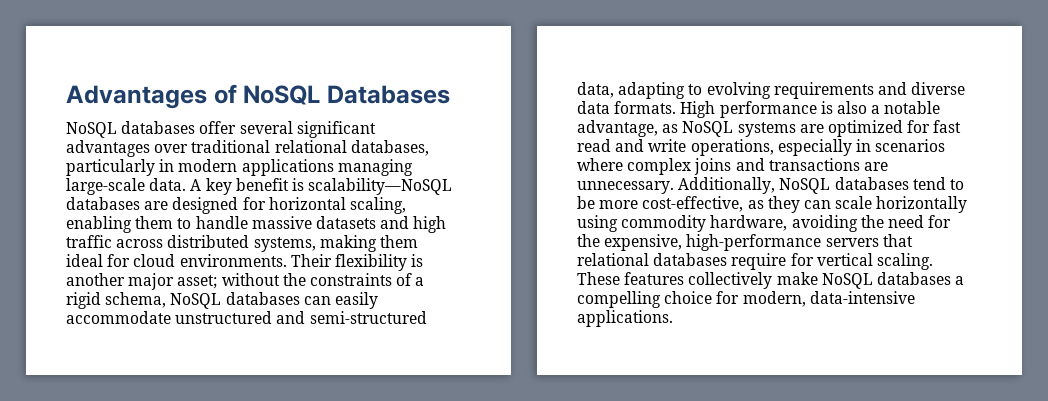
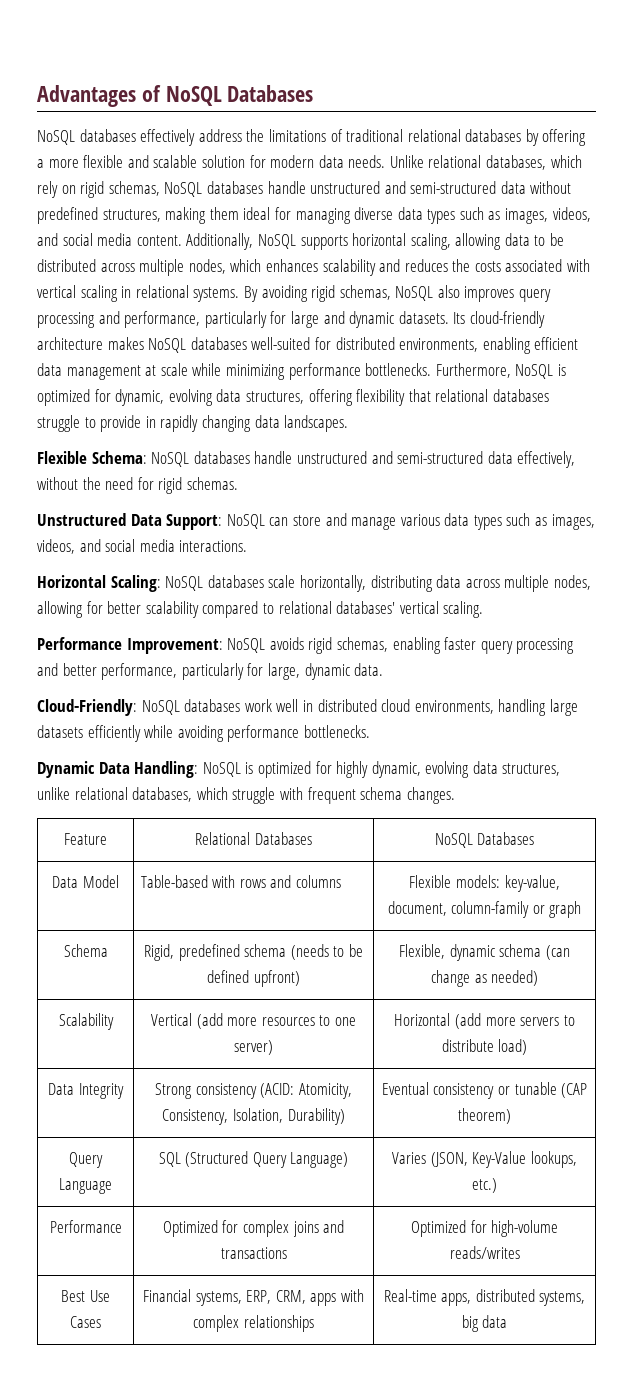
- NoSQL databases offer several significant advantages over traditional relational databases, particularly in modern applications managing large-scale data. A key benefit is scalability—NoSQL databases are designed for horizontal scaling, enabling them to handle massive datasets and high traffic across distributed systems, making them ideal for cloud environments. Their flexibility is another major asset; without the constraints of a rigid schema, NoSQL databases can easily accommodate unstructured and semi-structured data, adapting to evolving requirements and diverse data formats. High performance is also a notable advantage, as NoSQL systems are optimized for fast read and write operations, especially in scenarios where complex joins and transactions are unnecessary. Additionally, NoSQL databases tend to be more cost-effective, as they can scale horizontally using commodity hardware, avoiding the need for the expensive, high-performance servers that relational databases require for vertical scaling. These features collectively make NoSQL databases a compelling choice for modern, data-intensive applications.
+ NoSQL databases effectively address the limitations of traditional relational databases by offering a more flexible and scalable solution for modern data needs. Unlike relational databases, which rely on rigid schemas, NoSQL databases handle unstructured and semi-structured data without predefined structures, making them ideal for managing diverse data types such as images, videos, and social media content. Additionally, NoSQL supports horizontal scaling, allowing data to be distributed across multiple nodes, which enhances scalability and reduces the costs associated with vertical scaling in relational systems. By avoiding rigid schemas, NoSQL also improves query processing and performance, particularly for large and dynamic datasets. Its cloud-friendly architecture makes NoSQL databases well-suited for distributed environments, enabling efficient data management at scale while minimizing performance bottlenecks. Furthermore, NoSQL is optimized for dynamic, evolving data structures, offering flexibility that relational databases struggle to provide in rapidly changing data landscapes.
+ Flexible Schema: NoSQL databases handle unstructured and semi-structured data effectively, without the need for rigid schemas.
+ Unstructured Data Support: NoSQL can store and manage various data types such as images, videos, and social media interactions.
+ Horizontal Scaling: NoSQL databases scale horizontally, distributing data across multiple nodes, allowing for better scalability compared to relational databases' vertical scaling.
+ Performance Improvement: NoSQL avoids rigid schemas, enabling faster query processing and better performance, particularly for large, dynamic data.
+ Cloud-Friendly: NoSQL databases work well in distributed cloud environments, handling large datasets efficiently while avoiding performance bottlenecks.
+ Dynamic Data Handling: NoSQL is optimized for highly dynamic, evolving data structures, unlike relational databases, which struggle with frequent schema changes.
+ Feature | Relational Databases | NoSQL Databases
+ Data Model | Table-based with rows and columns | Flexible models: key-value, document, column-family or graph
+ Schema | Rigid, predefined schema (needs to be defined upfront) | Flexible, dynamic schema (can change as needed)
+ Scalability | Vertical (add more resources to one server) | Horizontal (add more servers to distribute load)
+ Data Integrity | Strong consistency (ACID: Atomicity, Consistency, Isolation, Durability) | Eventual consistency or tunable (CAP theorem)
+ Query Language | SQL (Structured Query Language) | Varies (JSON, Key-Value lookups, etc.)
+ Performance | Optimized for complex joins and transactions | Optimized for high-volume reads/writes
+ Best Use Cases | Financial systems, ERP, CRM, apps with complex relationships | Real-time apps, distributed systems, big data

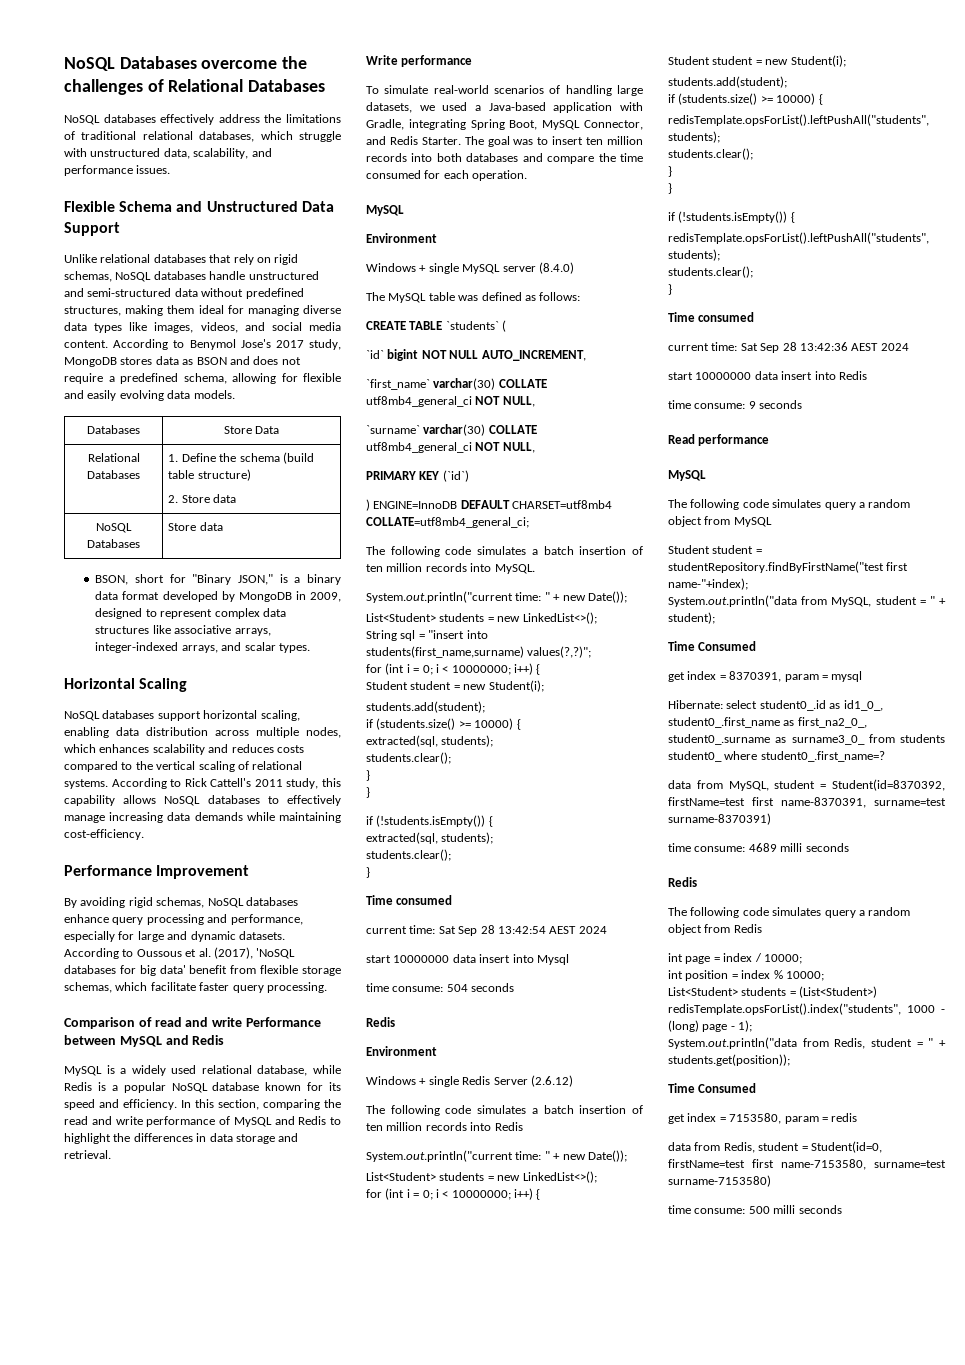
- Advantages of NoSQL Databases
+ NoSQL Databases overcome the challenges of Relational Databases
- NoSQL databases effectively address the limitations of traditional relational databases by offering a more flexible and scalable solution for modern data needs. Unlike relational databases, which rely on rigid schemas, NoSQL databases handle unstructured and semi-structured data without predefined structures, making them ideal for managing diverse data types such as images, videos, and social media content.
+ NoSQL databases effectively address the limitations of traditional relational databases, which struggle with unstructured data, scalability, and performance issues.
+ Flexible Schema and Unstructured Data Support
+ Unlike relational databases that rely on rigid schemas, NoSQL databases handle unstructured and semi-structured data without predefined structures, making them ideal for managing diverse data types like images, videos, and social media content.
- Additionally, NoSQL supports horizontal scaling, allowing data to be distributed across multiple nodes, which enhances scalability and reduces the costs associated with vertical scaling in relational systems. By avoiding rigid schemas, NoSQL also improves query processing and performance, particularly for large and dynamic datasets.
+ According to Benymol Jose's 2017 study, MongoDB stores data as BSON and does not require a predefined schema, allowing for flexible and easily evolving data models.
+ Databases | Store Data
+ Relational Databases | 1. Define the schema (build table structure)
+ 2. Store data
+ NoSQL Databases | Store data
+ BSON, short for "Binary JSON," is a binary data format developed by MongoDB in 2009, designed to represent complex data structures like associative arrays, integer-indexed arrays, and scalar types.
+ Horizontal Scaling
+ NoSQL databases support horizontal scaling, enabling data distribution across multiple nodes, which enhances scalability and reduces costs compared to the vertical scaling of relational systems. According to Rick Cattell's 2011 study, this capability allows NoSQL databases to effectively manage increasing data demands while maintaining cost-efficiency.
+ Performance Improvement
+ By avoiding rigid schemas, NoSQL databases enhance query processing and performance, especially for large and dynamic datasets.
- Its cloud-friendly architecture makes NoSQL databases well-suited for distributed environments, enabling efficient data management at scale while minimizing performance bottlenecks. Furthermore, NoSQL is optimized for dynamic, evolving data structures, offering flexibility that relational databases struggle to provide in rapidly changing data landscapes.
- Flexible Schema: NoSQL databases handle unstructured and semi-structured data effectively, without the need for rigid schemas.
- Unstructured Data Support: NoSQL can store and manage various data types such as images, videos, and social media interactions.
- Horizontal Scaling: NoSQL databases scale horizontally, distributing data across multiple nodes, allowing for better scalability compared to relational databases' vertical scaling.
- Performance Improvement: NoSQL avoids rigid schemas, enabling faster query processing and better performance, particularly for large, dynamic data.
- Cloud-Friendly: NoSQL databases work well in distributed cloud environments, handling large datasets efficiently while avoiding performance bottlenecks.
- Dynamic Data Handling: NoSQL is optimized for highly dynamic, evolving data structures, unlike relational databases, which struggle with frequent schema changes.
- Feature | Relational Databases | NoSQL Databases
- Data Model | Table-based with rows and columns | Flexible models: key-value, document, column-family or graph
- Schema | Rigid, predefined schema (needs to be defined upfront) | Flexible, dynamic schema (can change as needed)
- Scalability | Vertical (add more resources to one server) | Horizontal (add more servers to distribute load)
- Data Integrity | Strong consistency (ACID: Atomicity, Consistency, Isolation, Durability) | Eventual consistency or tunable (CAP theorem)
- Query Language | SQL (Structured Query Language) | Varies (JSON, Key-Value lookups, etc.)
- Performance | Optimized for complex joins and transactions | Optimized for high-volume reads/writes
- Best Use Cases | Financial systems, ERP, CRM, apps with complex relationships | Real-time apps, distributed systems, big data
+ According to Oussous et al. (2017), 'NoSQL databases for big data' benefit from flexible storage schemas, which facilitate faster query processing.
+ Comparison of read and write Performance between MySQL and Redis
+ MySQL is a widely used relational database, while Redis is a popular NoSQL database known for its speed and efficiency. In this section, comparing the read and write performance of MySQL and Redis to highlight the differences in data storage and retrieval.
+ Write performance
+ To simulate real-world scenarios of handling large datasets, we used a Java-based application with Gradle, integrating Spring Boot, MySQL Connector, and Redis Starter. The goal was to insert ten million records into both databases and compare the time consumed for each operation.
+ MySQL
+ Environment
+ Windows + single MySQL server (8.4.0)
+ The MySQL table was defined as follows:
+ CREATE TABLE `students` (
+ `id` bigint NOT NULL AUTO_INCREMENT,
+ `first_name` varchar(30) COLLATE utf8mb4_general_ci NOT NULL,
+ `surname` varchar(30) COLLATE utf8mb4_general_ci NOT NULL,
+ PRIMARY KEY (`id`)
+ ) ENGINE=InnoDB DEFAULT CHARSET=utf8mb4 COLLATE=utf8mb4_general_ci;
+ The following code simulates a batch insertion of ten million records into MySQL.
+ System.out.println("current time: " + new Date());
+ List<Student> students = new LinkedList<>();
+ String sql = "insert into students(first_name,surname) values(?,?)";
+ for (int i = 0; i < 10000000; i++) {
+ Student student = new Student(i);
+ students.add(student);
+ if (students.size() >= 10000) {
+ extracted(sql, students);
+ students.clear();
+ }
+ }
+ if (!students.isEmpty()) {
+ extracted(sql, students);
+ students.clear();
+ }
+ Time consumed
+ current time: Sat Sep 28 13:42:54 AEST 2024
+ start 10000000 data insert into Mysql
+ time consume: 504 seconds
+ Redis
+ Environment
+ Windows + single Redis Server (2.6.12)
+ The following code simulates a batch insertion of ten million records into Redis
+ System.out.println("current time: " + new Date());
+ List<Student> students = new LinkedList<>();
+ for (int i = 0; i < 10000000; i++) {
+ Student student = new Student(i);
+ students.add(student);
+ if (students.size() >= 10000) {
+ redisTemplate.opsForList().leftPushAll("students", students);
+ students.clear();
+ }
+ }
+ if (!students.isEmpty()) {
+ redisTemplate.opsForList().leftPushAll("students", students);
+ students.clear();
+ }
+ Time consumed
+ current time: Sat Sep 28 13:42:36 AEST 2024
+ start 10000000 data insert into Redis
+ time consume: 9 seconds
+ Read performance
+ MySQL
+ The following code simulates query a random object from MySQL
+ Student student = studentRepository.findByFirstName("test first name-"+index);
+ System.out.println("data from MySQL, student = " + student);
+ Time Consumed
+ get index = 8370391, param = mysql
+ Hibernate: select student0_.id as id1_0_, student0_.first_name as first_na2_0_, student0_.surname as surname3_0_ from students student0_ where student0_.first_name=?
+ data from MySQL, student = Student(id=8370392, firstName=test first name-8370391, surname=test surname-8370391)
+ time consume: 4689 milli seconds
+ Redis
+ The following code simulates query a random object from Redis
+ int page = index / 10000;
+ int position = index % 10000;
+ List<Student> students = (List<Student>) redisTemplate.opsForList().index("students", 1000 - (long) page - 1);
+ System.out.println("data from Redis, student = " + students.get(position));
+ Time Consumed
+ get index = 7153580, param = redis
+ data from Redis, student = Student(id=0, firstName=test first name-7153580, surname=test surname-7153580)
+ time consume: 500 milli seconds

